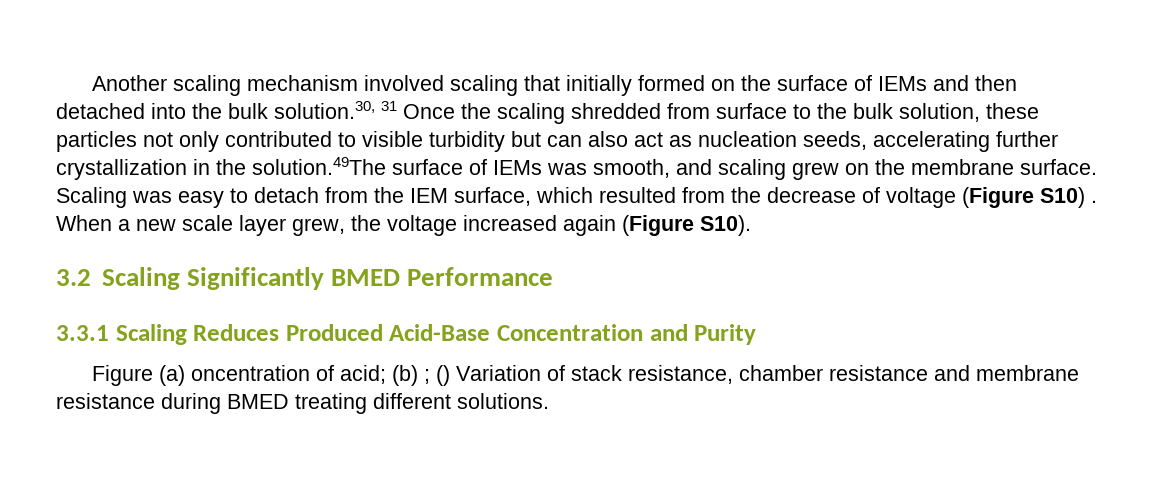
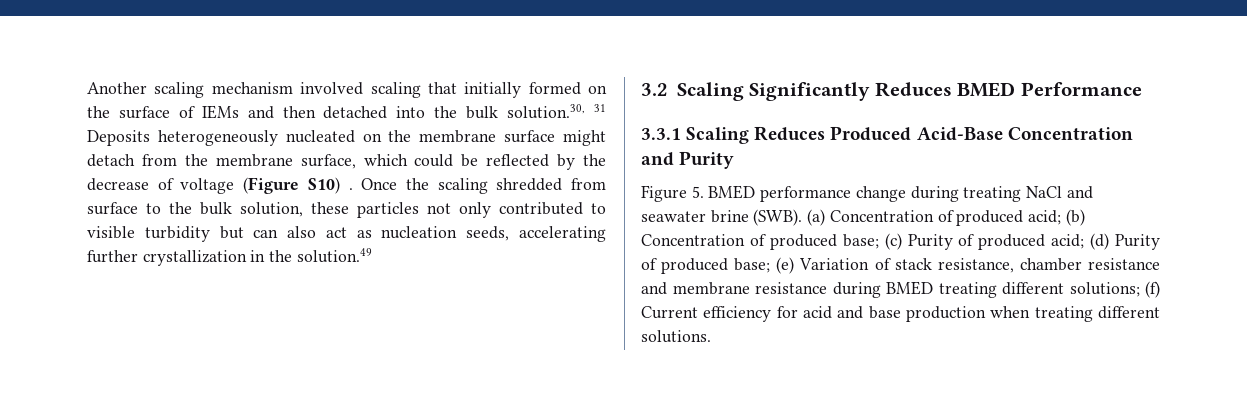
- Another scaling mechanism involved scaling that initially formed on the surface of IEMs and then detached into the bulk solution.30, 31 Once the scaling shredded from surface to the bulk solution, these particles not only contributed to visible turbidity but can also act as nucleation seeds, accelerating further crystallization in the solution.49The surface of IEMs was smooth, and scaling grew on the membrane surface. Scaling was easy to detach from the IEM surface, which resulted from the decrease of voltage (Figure S10) . When a new scale layer grew, the voltage increased again (Figure S10).
+ Another scaling mechanism involved scaling that initially formed on the surface of IEMs and then detached into the bulk solution.30, 31 Deposits heterogeneously nucleated on the membrane surface might detach from the membrane surface, which could be reflected by the decrease of voltage (Figure S10) . Once the scaling shredded from surface to the bulk solution, these particles not only contributed to visible turbidity but can also act as nucleation seeds, accelerating further crystallization in the solution.49
- 3.2 Scaling Significantly BMED Performance
+ 3.2 Scaling Significantly Reduces BMED Performance
- Figure (a) oncentration of acid; (b) ; () Variation of stack resistance, chamber resistance and membrane resistance during BMED treating different solutions.
+ Figure 5. BMED performance change during treating NaCl and seawater brine (SWB). (a) Concentration of produced acid; (b) Concentration of produced base; (c) Purity of produced acid; (d) Purity of produced base; (e) Variation of stack resistance, chamber resistance and membrane resistance during BMED treating different solutions; (f) Current efficiency for acid and base production when treating different solutions.

